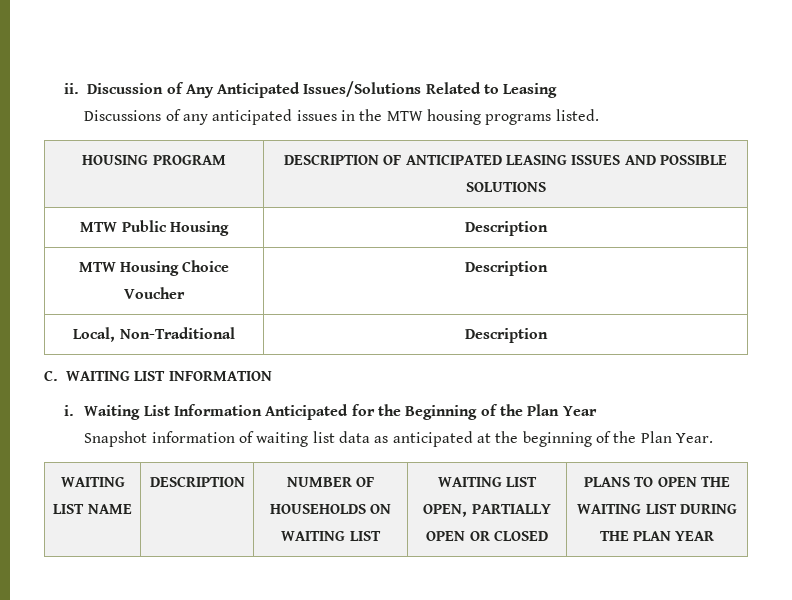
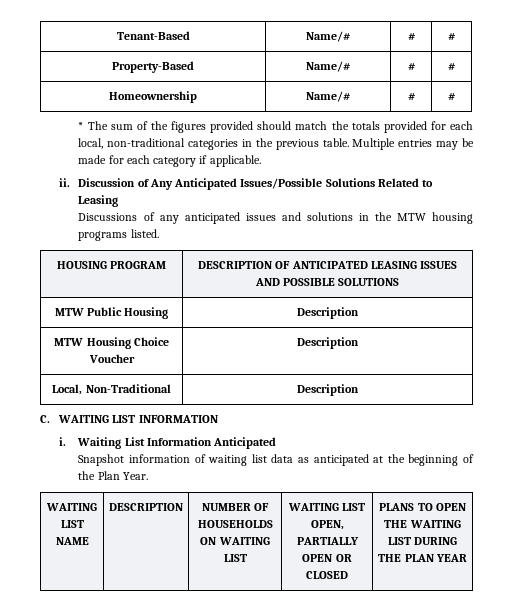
+ Tenant-Based | Name/# | # | #
+ Property-Based | Name/# | # | #
+ Homeownership | Name/# | # | #
+ * The sum of the figures provided should match the totals provided for each local, non-traditional categories in the previous table. Multiple entries may be made for each category if applicable.
- Discussion of Any Anticipated Issues/Solutions Related to Leasing
+ Discussion of Any Anticipated Issues/Possible Solutions Related to Leasing
- Discussions of any anticipated issues in the MTW housing programs listed.
+ Discussions of any anticipated issues and solutions in the MTW housing programs listed.
- Waiting List Information Anticipated for the Beginning of the Plan Year
+ Waiting List Information Anticipated

